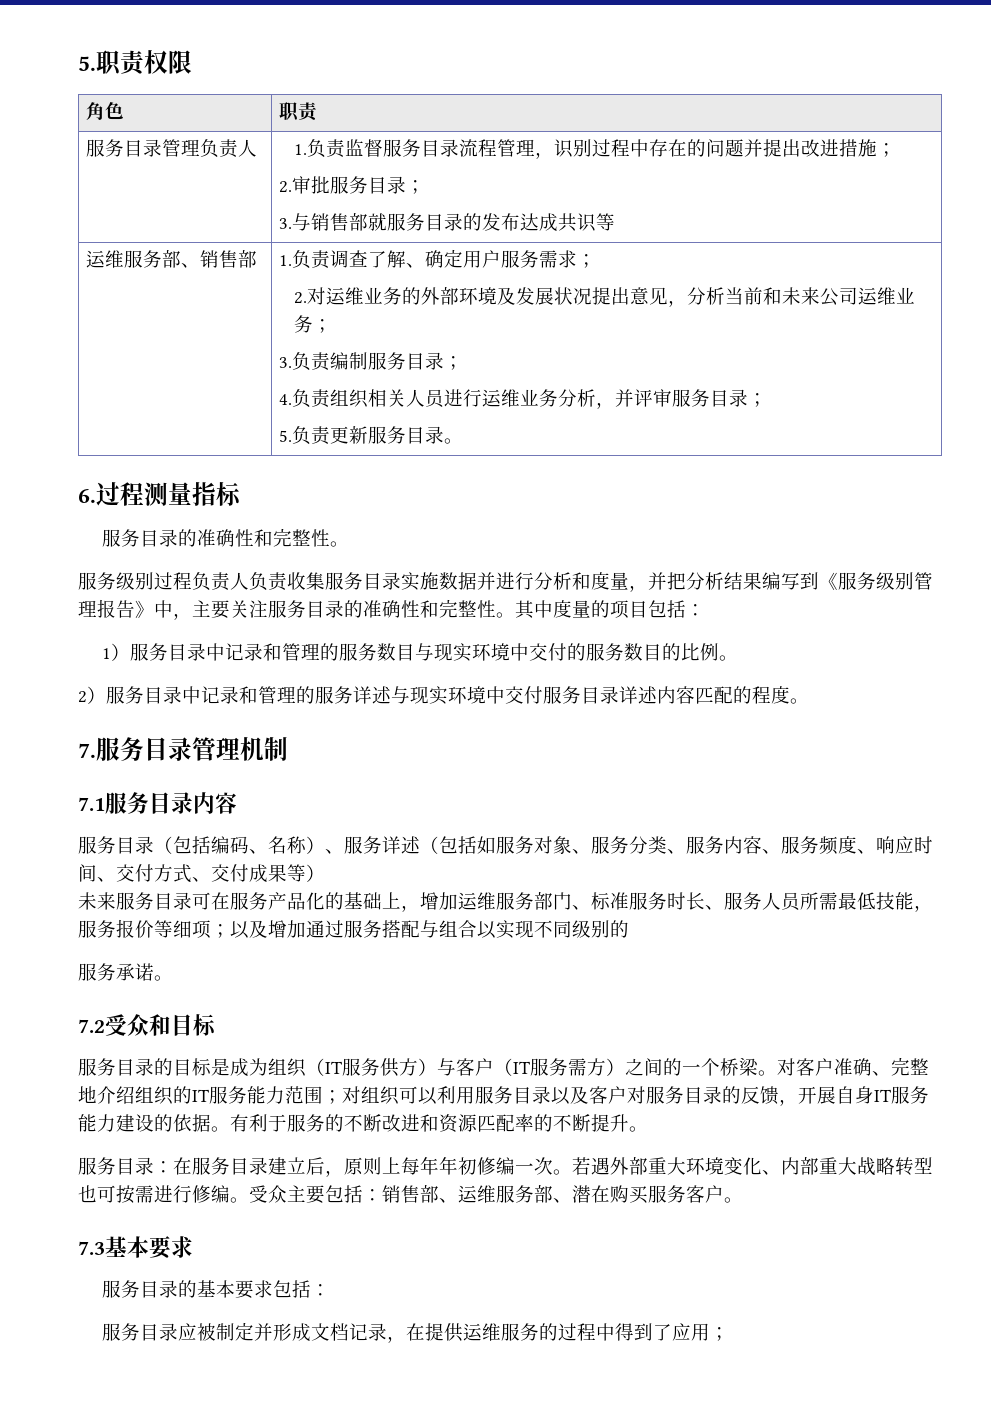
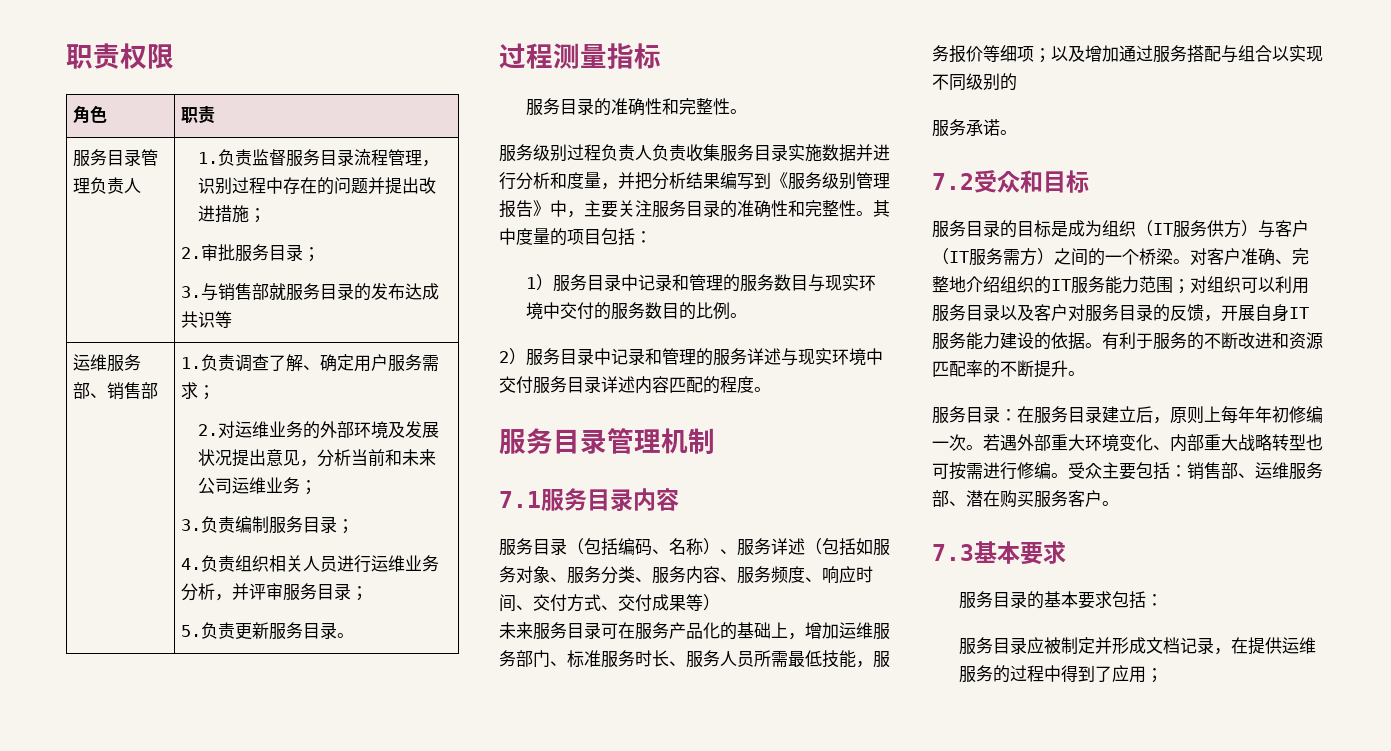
- 5.职责权限
+ 职责权限
- 6.过程测量指标
+ 过程测量指标
- 7.服务目录管理机制
+ 服务目录管理机制

